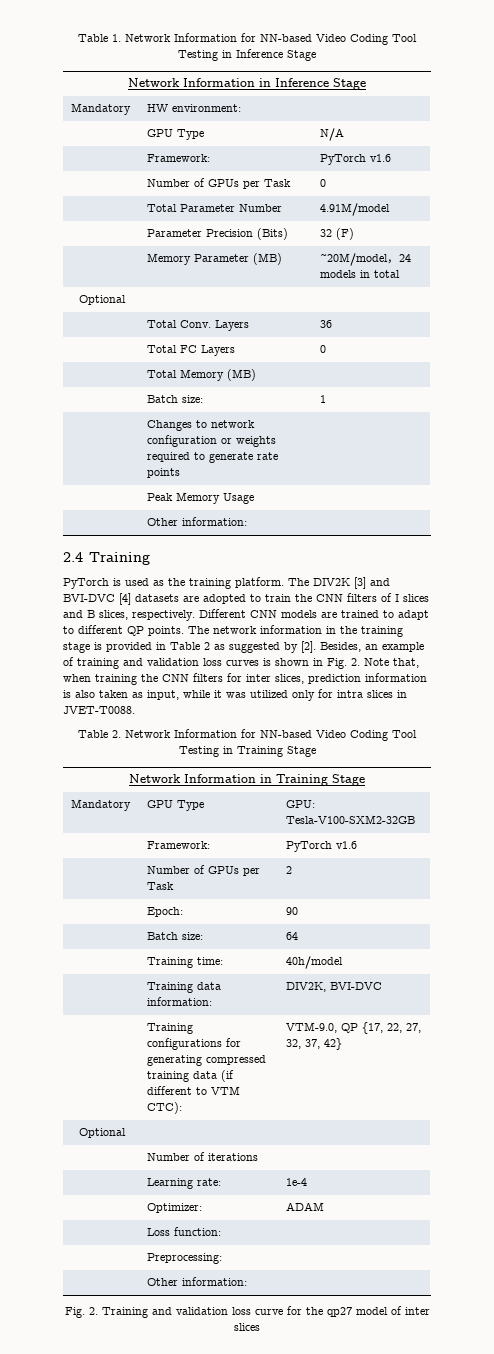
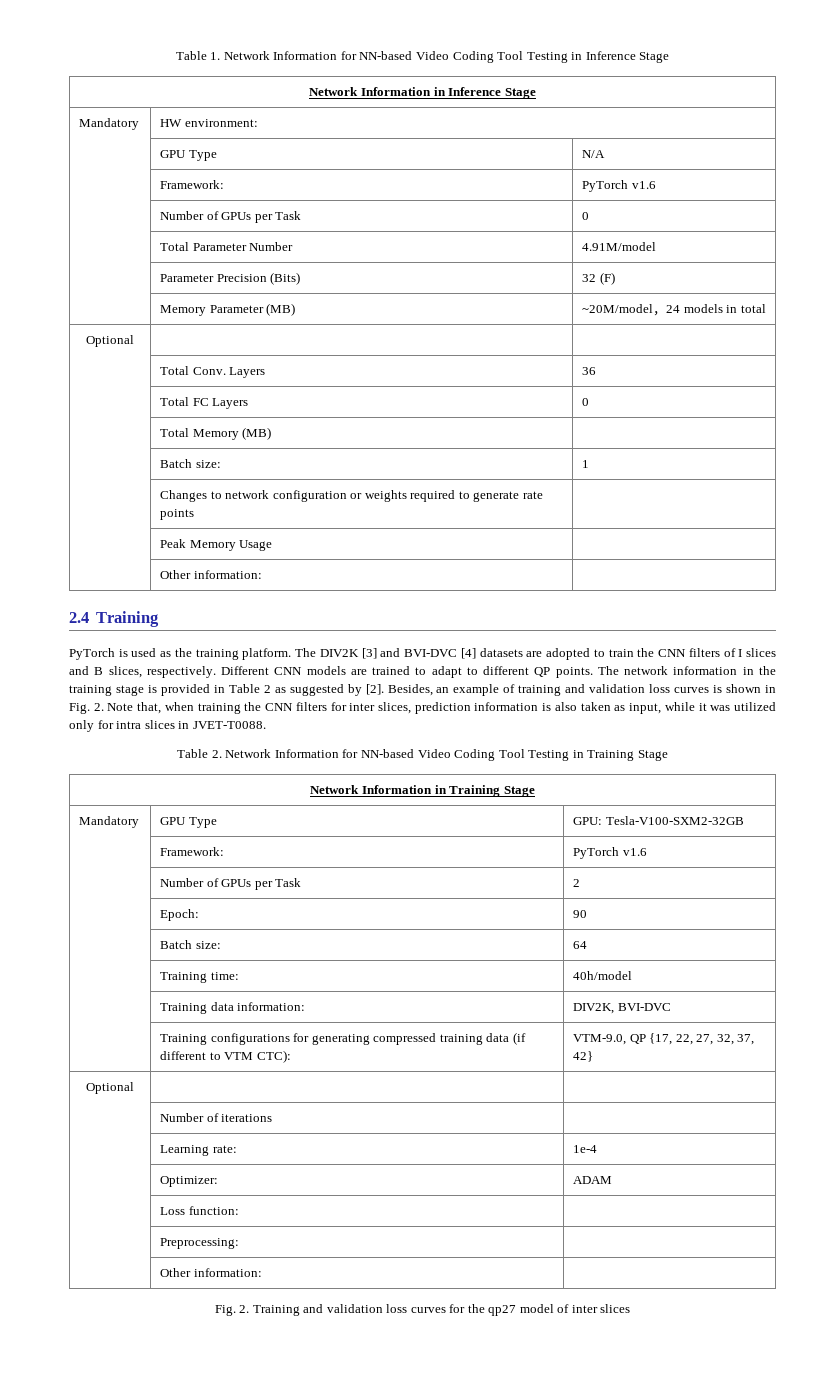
- Fig. 2. Training and validation loss curve for the qp27 model of inter slices
+ Fig. 2. Training and validation loss curves for the qp27 model of inter slices

